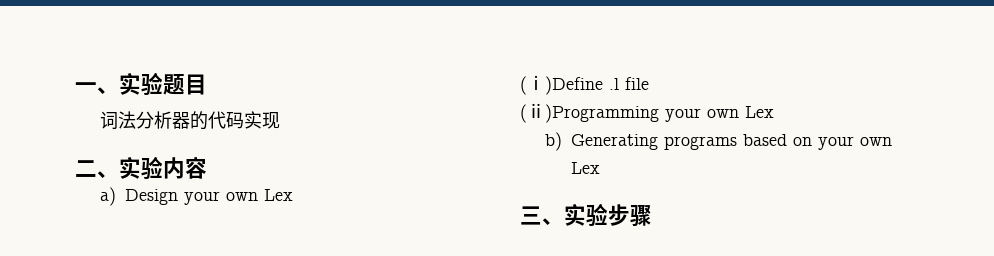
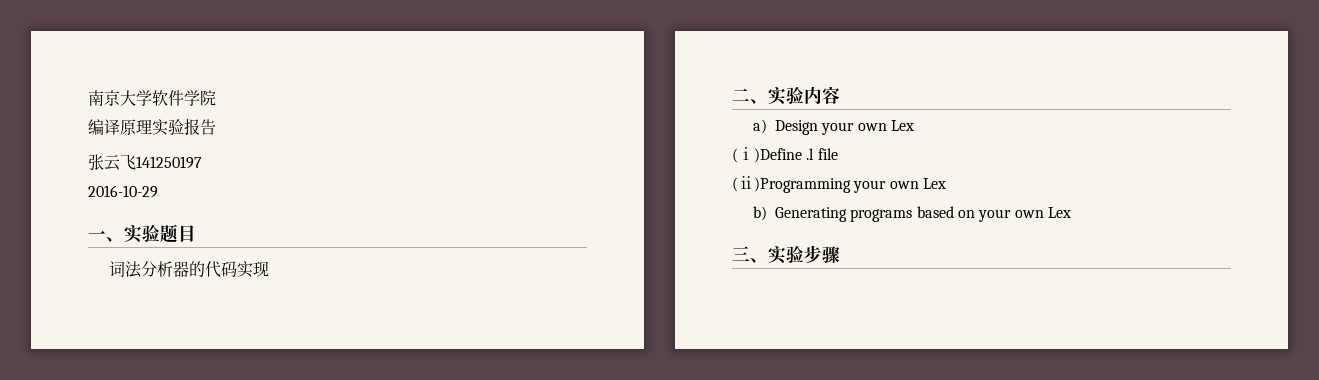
+ 南京大学软件学院
+ 编译原理实验报告
+ 张云飞141250197
+ 2016-10-29

